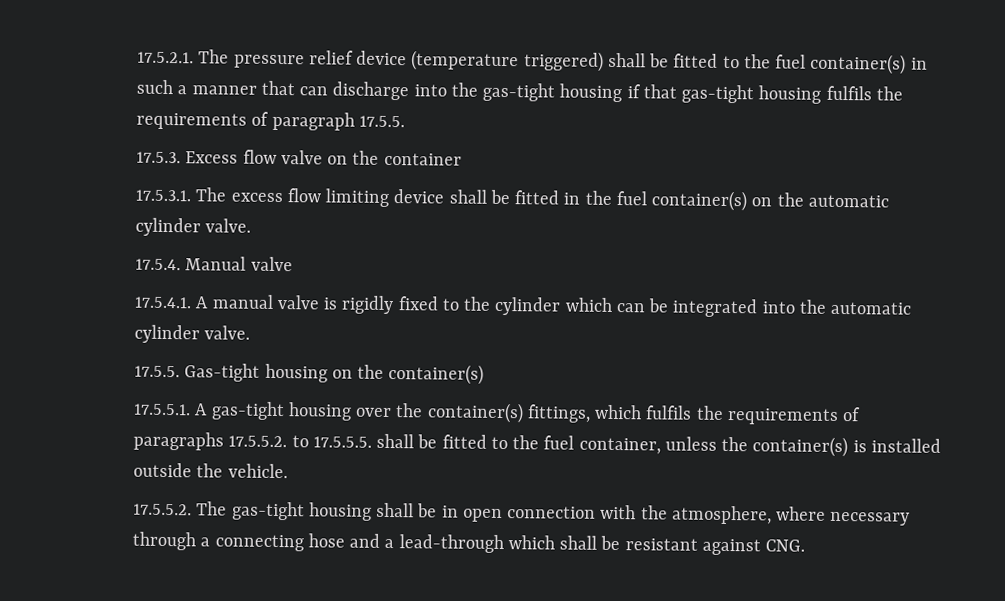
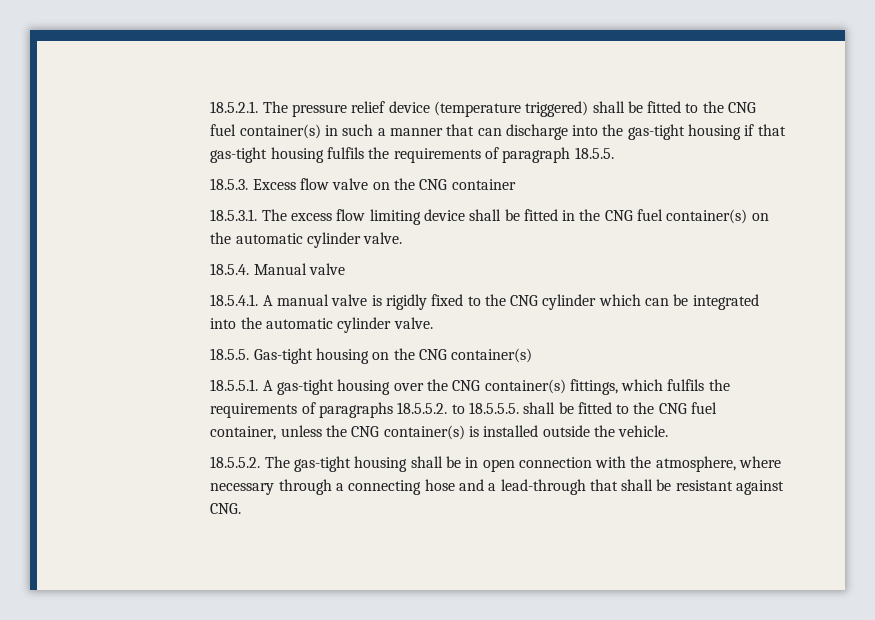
- 17.5.2.1. The pressure relief device (temperature triggered) shall be fitted to the fuel container(s) in such a manner that can discharge into the gas-tight housing if that gas-tight housing fulfils the requirements of paragraph 17.5.5.
- 17.5.3. Excess flow valve on the container
+ 18.5.2.1. The pressure relief device (temperature triggered) shall be fitted to the CNG fuel container(s) in such a manner that can discharge into the gas-tight housing if that gas-tight housing fulfils the requirements of paragraph 18.5.5.
+ 18.5.3. Excess flow valve on the CNG container
- 17.5.3.1. The excess flow limiting device shall be fitted in the fuel container(s) on the automatic cylinder valve.
+ 18.5.3.1. The excess flow limiting device shall be fitted in the CNG fuel container(s) on the automatic cylinder valve.
- 17.5.4. Manual valve
+ 18.5.4. Manual valve
- 17.5.4.1. A manual valve is rigidly fixed to the cylinder which can be integrated into the automatic cylinder valve.
+ 18.5.4.1. A manual valve is rigidly fixed to the CNG cylinder which can be integrated into the automatic cylinder valve.
- 17.5.5. Gas-tight housing on the container(s)
+ 18.5.5. Gas-tight housing on the CNG container(s)
- 17.5.5.1. A gas-tight housing over the container(s) fittings, which fulfils the requirements of paragraphs 17.5.5.2. to 17.5.5.5. shall be fitted to the fuel container, unless the container(s) is installed outside the vehicle.
+ 18.5.5.1. A gas-tight housing over the CNG container(s) fittings, which fulfils the requirements of paragraphs 18.5.5.2. to 18.5.5.5. shall be fitted to the CNG fuel container, unless the CNG container(s) is installed outside the vehicle.
- 17.5.5.2. The gas-tight housing shall be in open connection with the atmosphere, where necessary through a connecting hose and a lead-through which shall be resistant against CNG.
+ 18.5.5.2. The gas-tight housing shall be in open connection with the atmosphere, where necessary through a connecting hose and a lead-through that shall be resistant against CNG.

